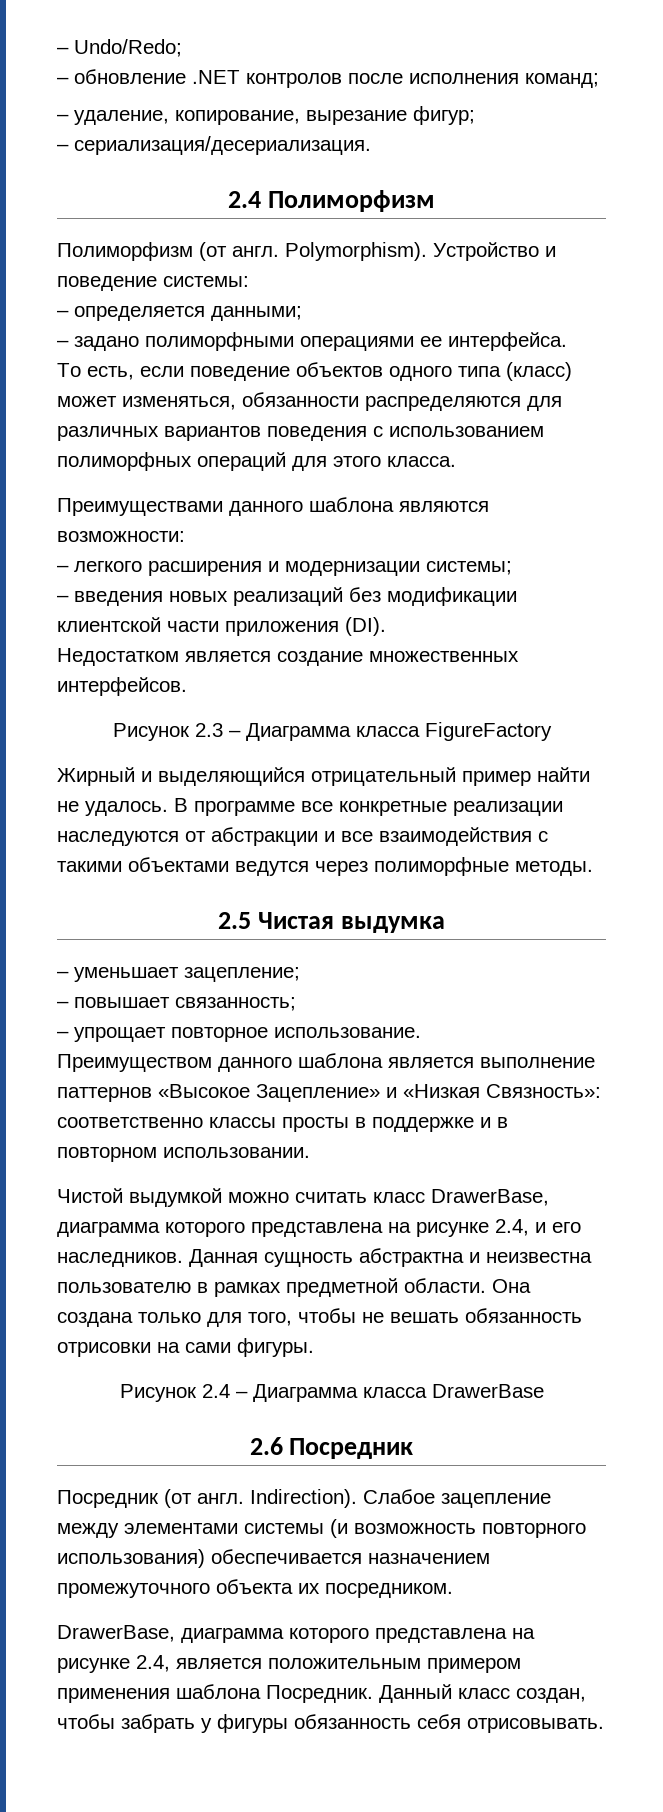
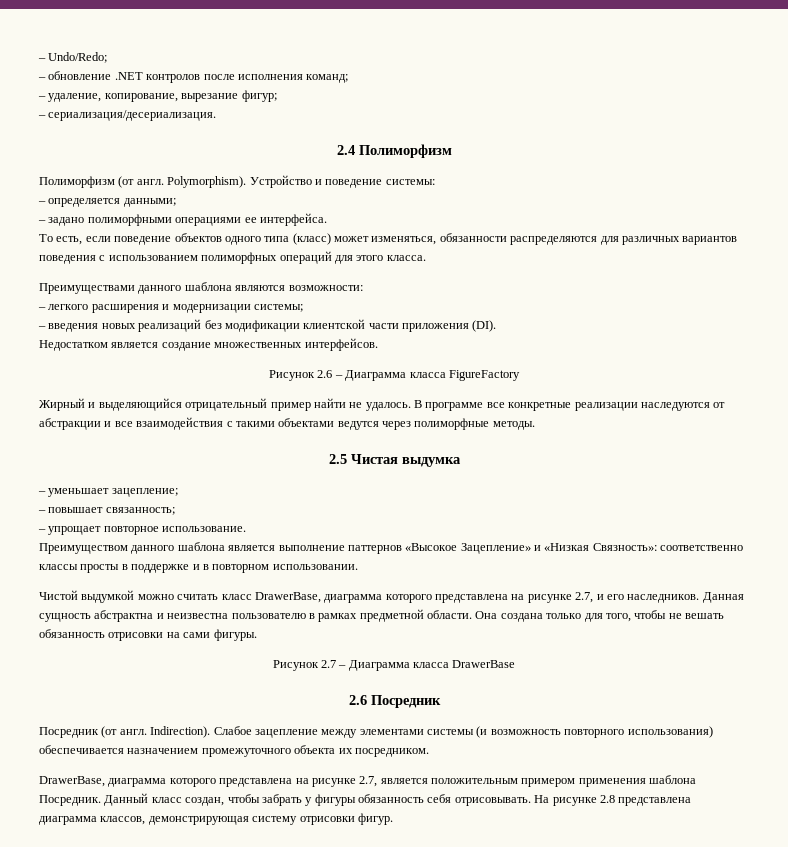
- Рисунок 2.3 – Диаграмма класса FigureFactory
+ Рисунок 2.6 – Диаграмма класса FigureFactory
- Чистой выдумкой можно считать класс DrawerBase, диаграмма которого представлена на рисунке 2.4, и его наследников.
+ Чистой выдумкой можно считать класс DrawerBase, диаграмма которого представлена на рисунке 2.7, и его наследников.
- Рисунок 2.4 – Диаграмма класса DrawerBase
+ Рисунок 2.7 – Диаграмма класса DrawerBase
- DrawerBase, диаграмма которого представлена на рисунке 2.4, является положительным примером применения шаблона Посредник.
+ DrawerBase, диаграмма которого представлена на рисунке 2.7, является положительным примером применения шаблона Посредник.
+ На рисунке 2.8 представлена диаграмма классов, демонстрирующая систему отрисовки фигур.

